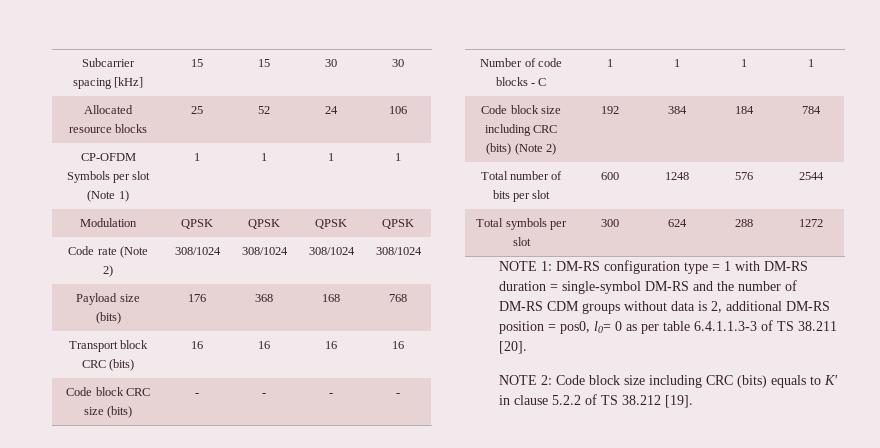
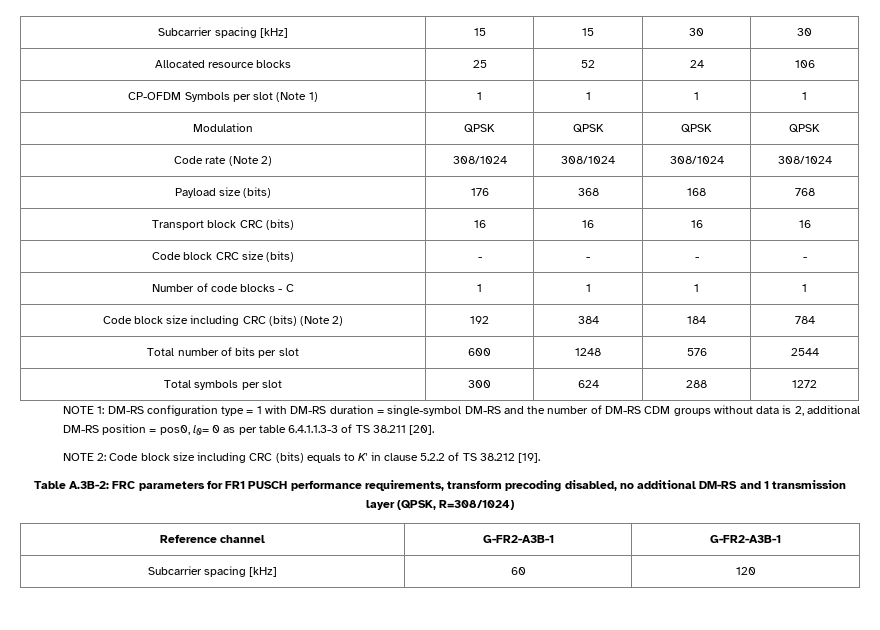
+ Table A.3B-2: FRC parameters for FR1 PUSCH performance requirements, transform precoding disabled, no additional DM-RS and 1 transmission layer (QPSK, R=308/1024)
+ Reference channel | G-FR2-A3B-1 | G-FR2-A3B-1
+ Subcarrier spacing [kHz] | 60 | 120

